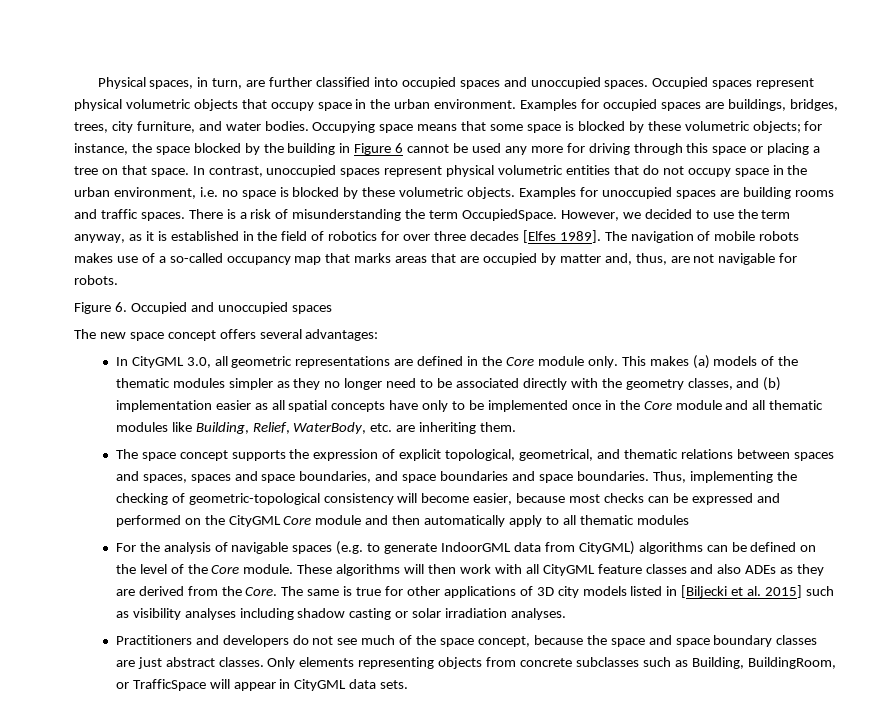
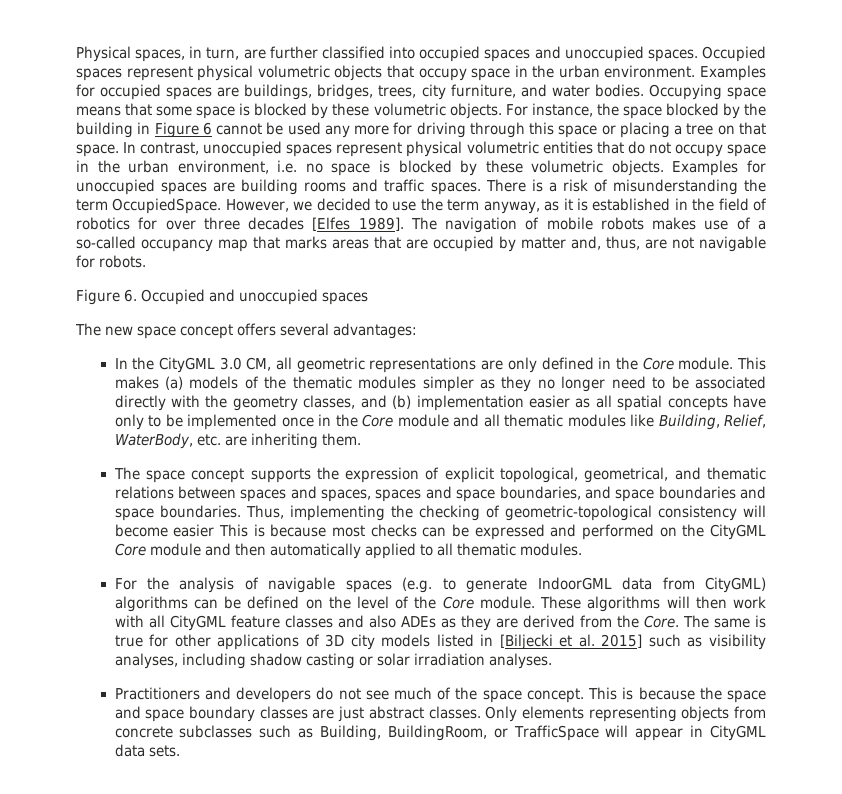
- Occupying space means that some space is blocked by these volumetric objects; for instance, the space blocked by the building in Figure 6 cannot be used any more for driving through this space or placing a tree on that space.
+ Occupying space means that some space is blocked by these volumetric objects. For instance, the space blocked by the building in Figure 6 cannot be used any more for driving through this space or placing a tree on that space.
- In CityGML 3.0, all geometric representations are defined in the Core module only.
+ In the CityGML 3.0 CM, all geometric representations are only defined in the Core module.
- Thus, implementing the checking of geometric-topological consistency will become easier, because most checks can be expressed and performed on the CityGML Core module and then automatically apply to all thematic modules
+ Thus, implementing the checking of geometric-topological consistency will become easier This is because most checks can be expressed and performed on the CityGML Core module and then automatically applied to all thematic modules.
- The same is true for other applications of 3D city models listed in [Biljecki et al. 2015] such as visibility analyses including shadow casting or solar irradiation analyses.
+ The same is true for other applications of 3D city models listed in [Biljecki et al. 2015] such as visibility analyses, including shadow casting or solar irradiation analyses.
- Practitioners and developers do not see much of the space concept, because the space and space boundary classes are just abstract classes.
+ Practitioners and developers do not see much of the space concept. This is because the space and space boundary classes are just abstract classes.

